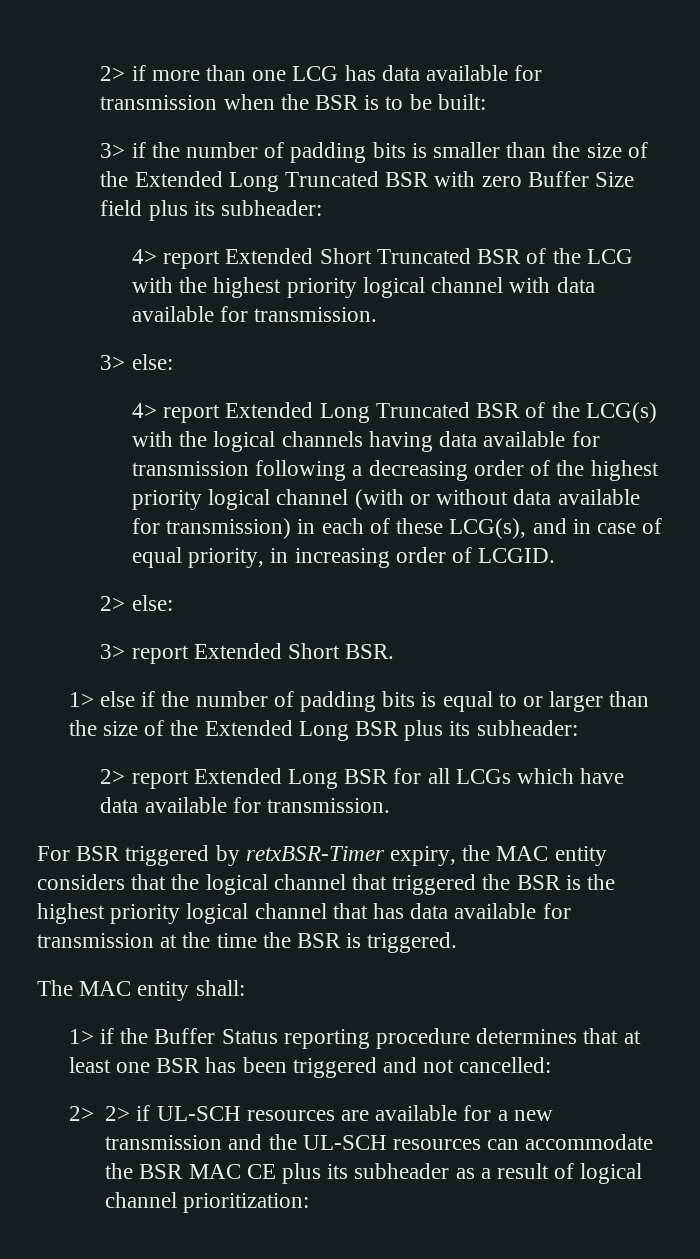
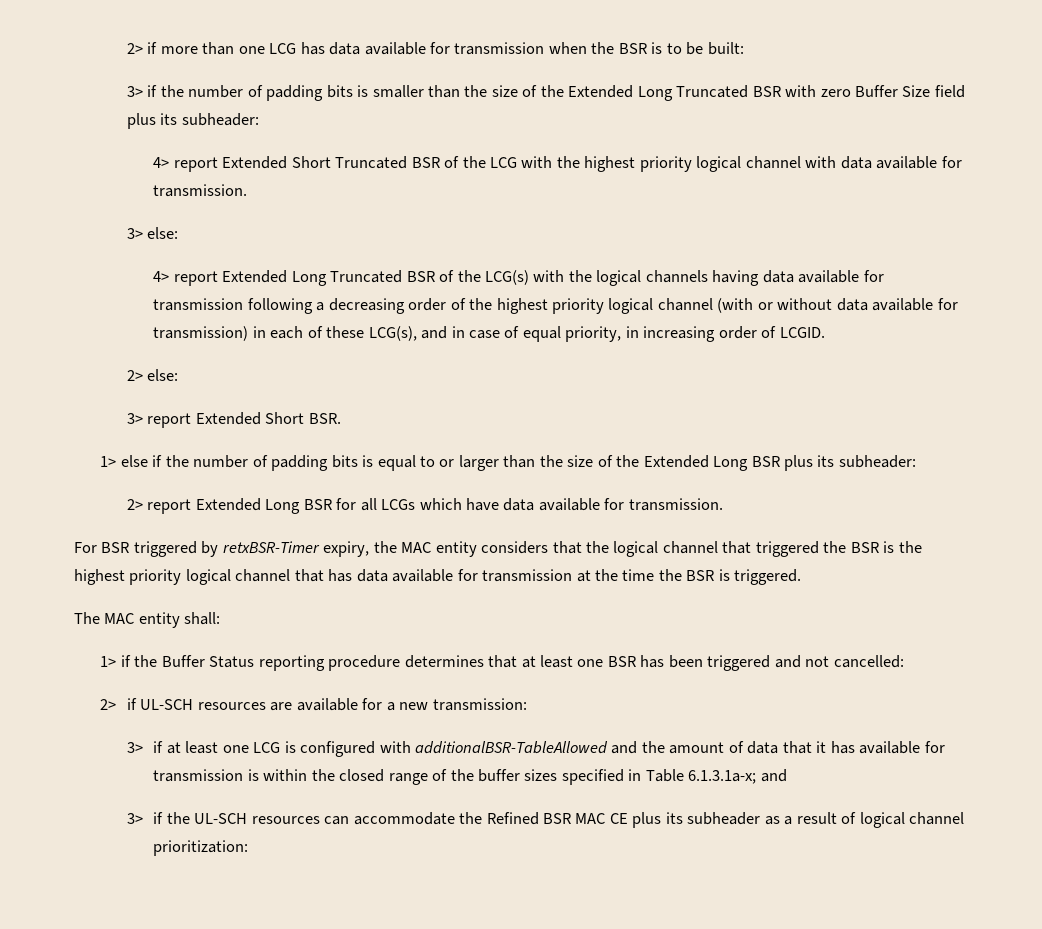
- 2> 2> if UL-SCH resources are available for a new transmission and the UL-SCH resources can accommodate the BSR MAC CE plus its subheader as a result of logical channel prioritization:
+ 2> if UL-SCH resources are available for a new transmission:
+ 3> if at least one LCG is configured with additionalBSR-TableAllowed and the amount of data that it has available for transmission is within the closed range of the buffer sizes specified in Table 6.1.3.1a-x; and
+ 3> if the UL-SCH resources can accommodate the Refined BSR MAC CE plus its subheader as a result of logical channel prioritization:

